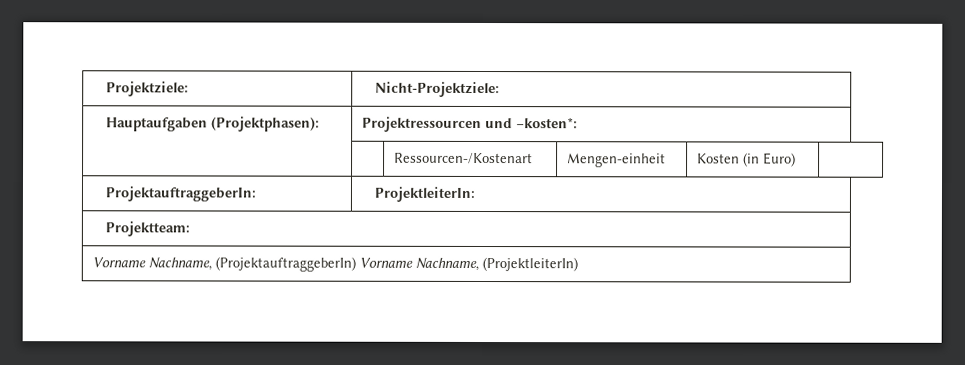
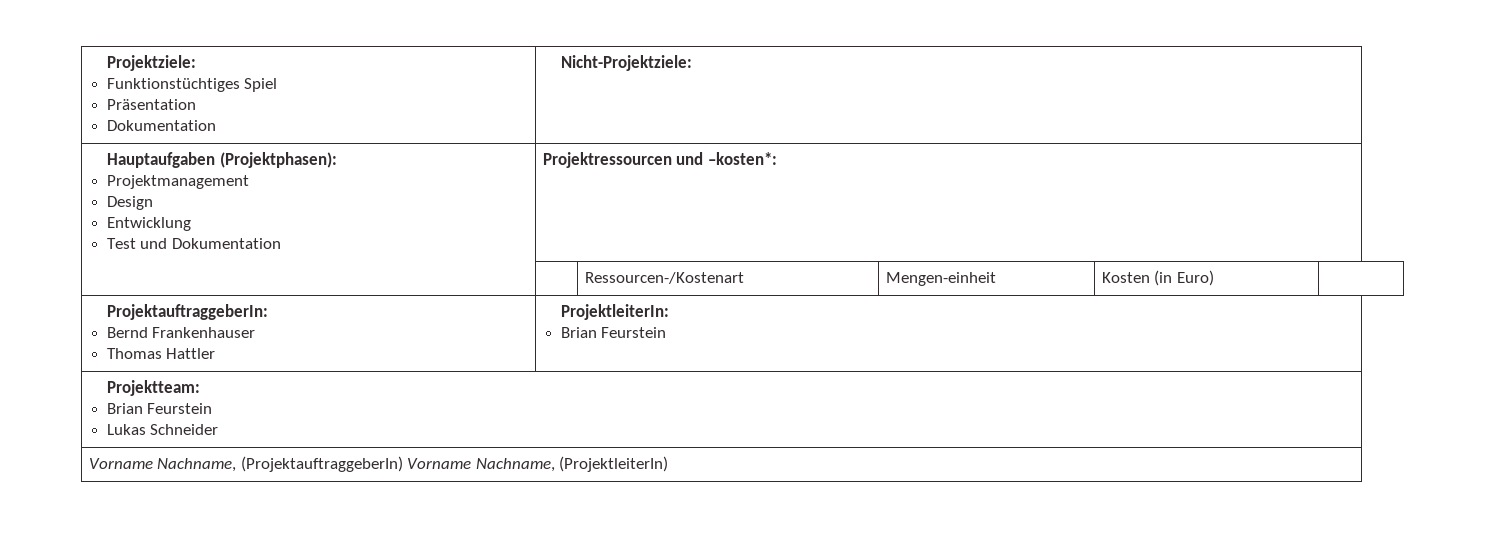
- Projektziele: | Nicht-Projektziele:
+ Projektziele:
+ Funktionstüchtiges Spiel
+ Präsentation
+ Dokumentation | Nicht-Projektziele:
- Hauptaufgaben (Projektphasen): | Projektressourcen und –kosten*:
+ Hauptaufgaben (Projektphasen):
+ Projektmanagement
+ Design
+ Entwicklung
+ Test und Dokumentation | Projektressourcen und –kosten*:
- ProjektauftraggeberIn: | ProjektleiterIn:
+ ProjektauftraggeberIn:
+ Bernd Frankenhauser
+ Thomas Hattler | ProjektleiterIn:
+ Brian Feurstein
  Projektteam:
+ Brian Feurstein
+ Lukas Schneider

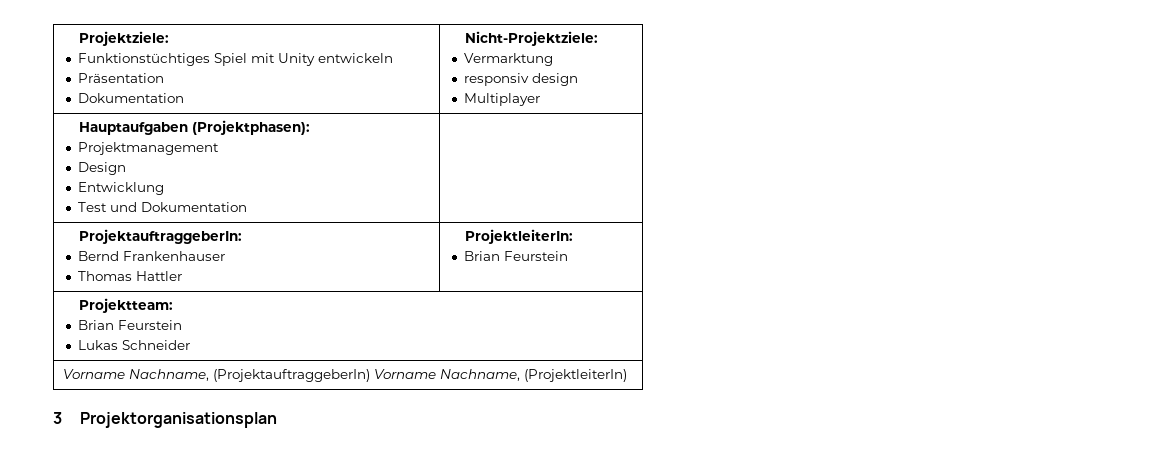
  Projektziele:
- Funktionstüchtiges Spiel
+ Funktionstüchtiges Spiel mit Unity entwickeln
  Präsentation
  Dokumentation | Nicht-Projektziele:
+ Vermarktung
+ responsiv design
+ Multiplayer
  Hauptaufgaben (Projektphasen):
  Projektmanagement
  Design
  Entwicklung
- Test und Dokumentation | Projektressourcen und –kosten*:
- | | Ressourcen-/Kostenart | Mengen-einheit | Kosten (in Euro) |
+ Test und Dokumentation |
+ 3 Projektorganisationsplan

